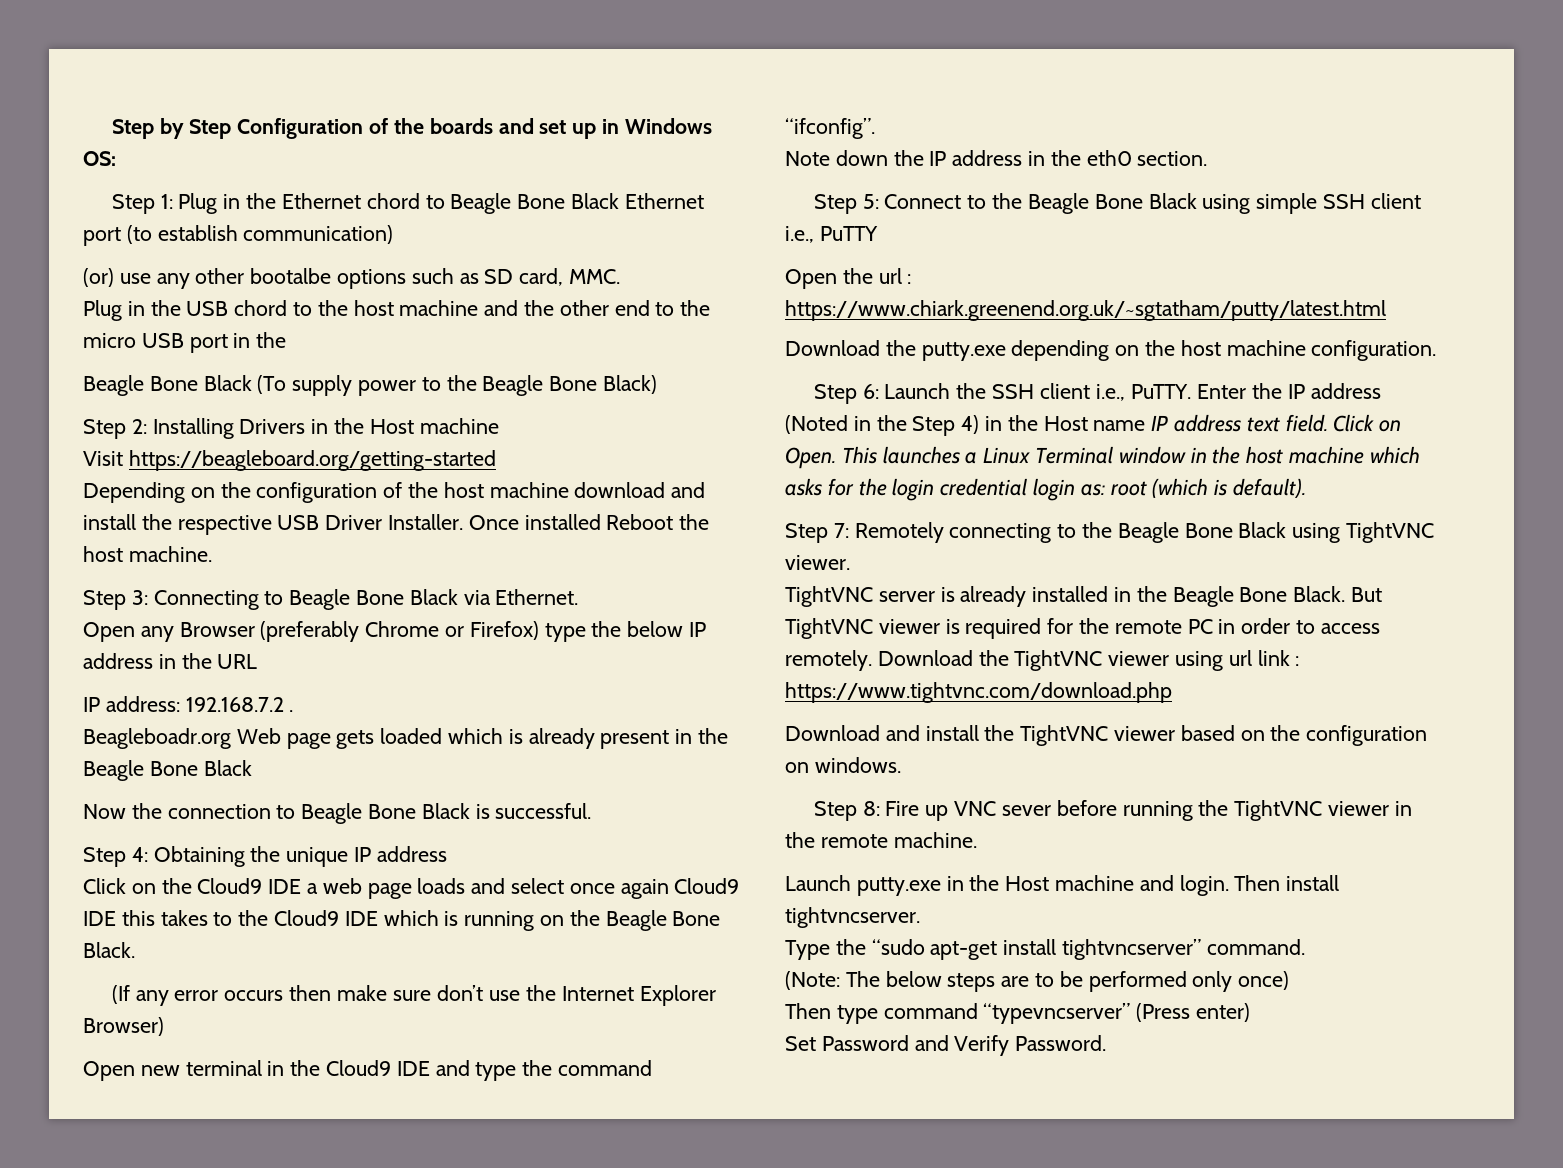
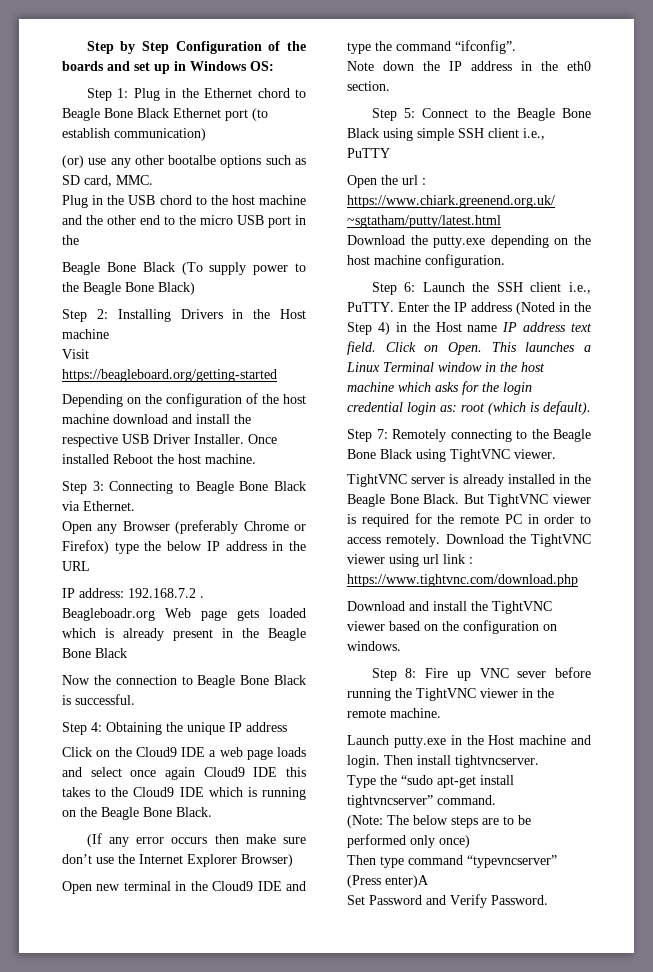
- Then type command “typevncserver” (Press enter)
+ Then type command “typevncserver” (Press enter)A

